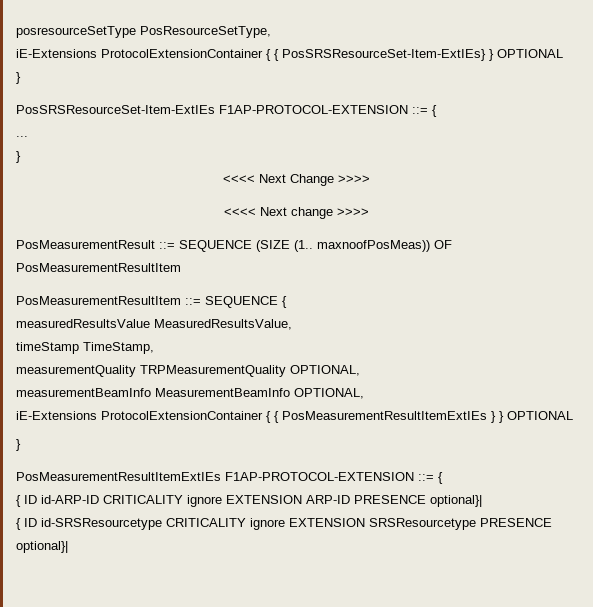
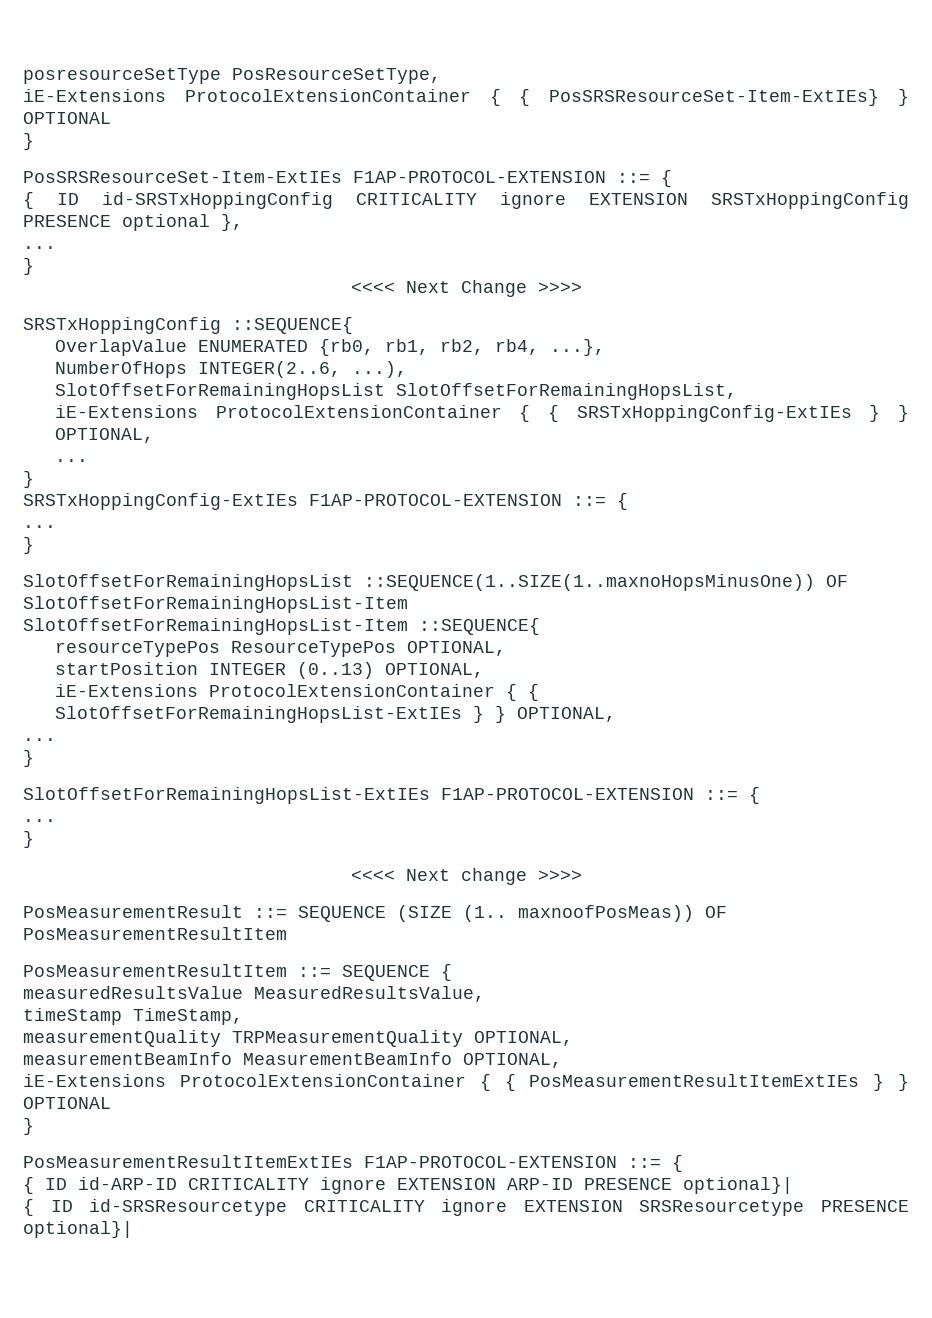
+ { ID id-SRSTxHoppingConfig CRITICALITY ignore EXTENSION SRSTxHoppingConfig PRESENCE optional },
+ SRSTxHoppingConfig ::SEQUENCE{
+ OverlapValue ENUMERATED {rb0, rb1, rb2, rb4, ...},
+ NumberOfHops INTEGER(2..6, ...),
+ SlotOffsetForRemainingHopsList SlotOffsetForRemainingHopsList,
+ iE-Extensions ProtocolExtensionContainer { { SRSTxHoppingConfig-ExtIEs } } OPTIONAL,
+ ...
+ }
+ SRSTxHoppingConfig-ExtIEs F1AP-PROTOCOL-EXTENSION ::= {
+ ...
+ }
+ SlotOffsetForRemainingHopsList ::SEQUENCE(1..SIZE(1..maxnoHopsMinusOne)) OF SlotOffsetForRemainingHopsList-Item
+ SlotOffsetForRemainingHopsList-Item ::SEQUENCE{
+ resourceTypePos ResourceTypePos OPTIONAL,
+ startPosition INTEGER (0..13) OPTIONAL,
+ iE-Extensions ProtocolExtensionContainer { { SlotOffsetForRemainingHopsList-ExtIEs } } OPTIONAL,
+ ...
+ }
+ SlotOffsetForRemainingHopsList-ExtIEs F1AP-PROTOCOL-EXTENSION ::= {
+ ...
+ }

